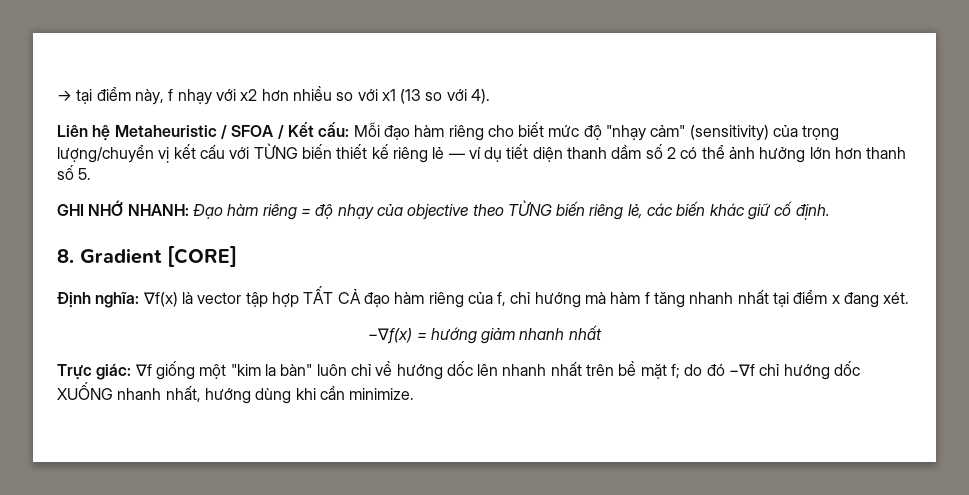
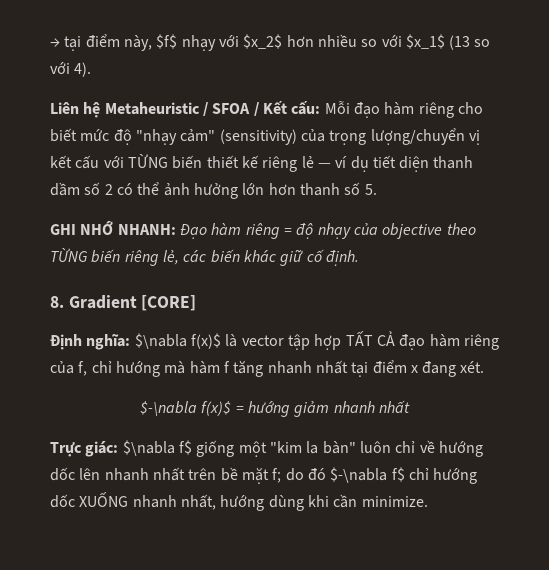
- → tại điểm này, f nhạy với x2 hơn nhiều so với x1 (13 so với 4).
+ → tại điểm này, $f$ nhạy với $x_2$ hơn nhiều so với $x_1$ (13 so với 4).
- Định nghĩa: ∇f(x) là vector tập hợp TẤT CẢ đạo hàm riêng của f, chỉ hướng mà hàm f tăng nhanh nhất tại điểm x đang xét.
+ Định nghĩa: $\nabla f(x)$ là vector tập hợp TẤT CẢ đạo hàm riêng của f, chỉ hướng mà hàm f tăng nhanh nhất tại điểm x đang xét.
- −∇f(x) = hướng giảm nhanh nhất
+ $-\nabla f(x)$ = hướng giảm nhanh nhất
- Trực giác: ∇f giống một "kim la bàn" luôn chỉ về hướng dốc lên nhanh nhất trên bề mặt f; do đó −∇f chỉ hướng dốc XUỐNG nhanh nhất, hướng dùng khi cần minimize.
+ Trực giác: $\nabla f$ giống một "kim la bàn" luôn chỉ về hướng dốc lên nhanh nhất trên bề mặt f; do đó $-\nabla f$ chỉ hướng dốc XUỐNG nhanh nhất, hướng dùng khi cần minimize.

